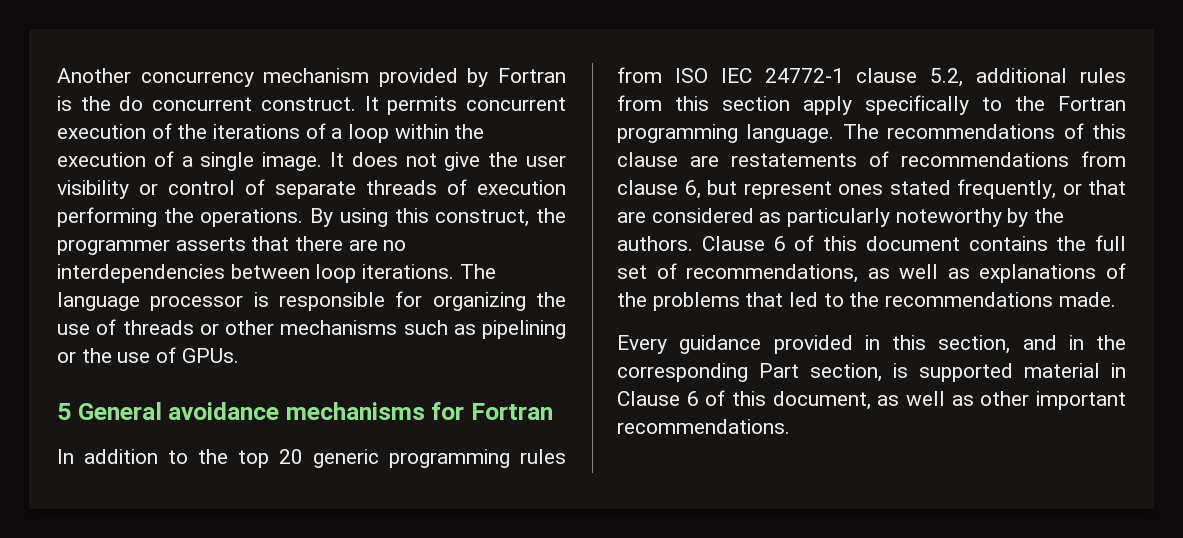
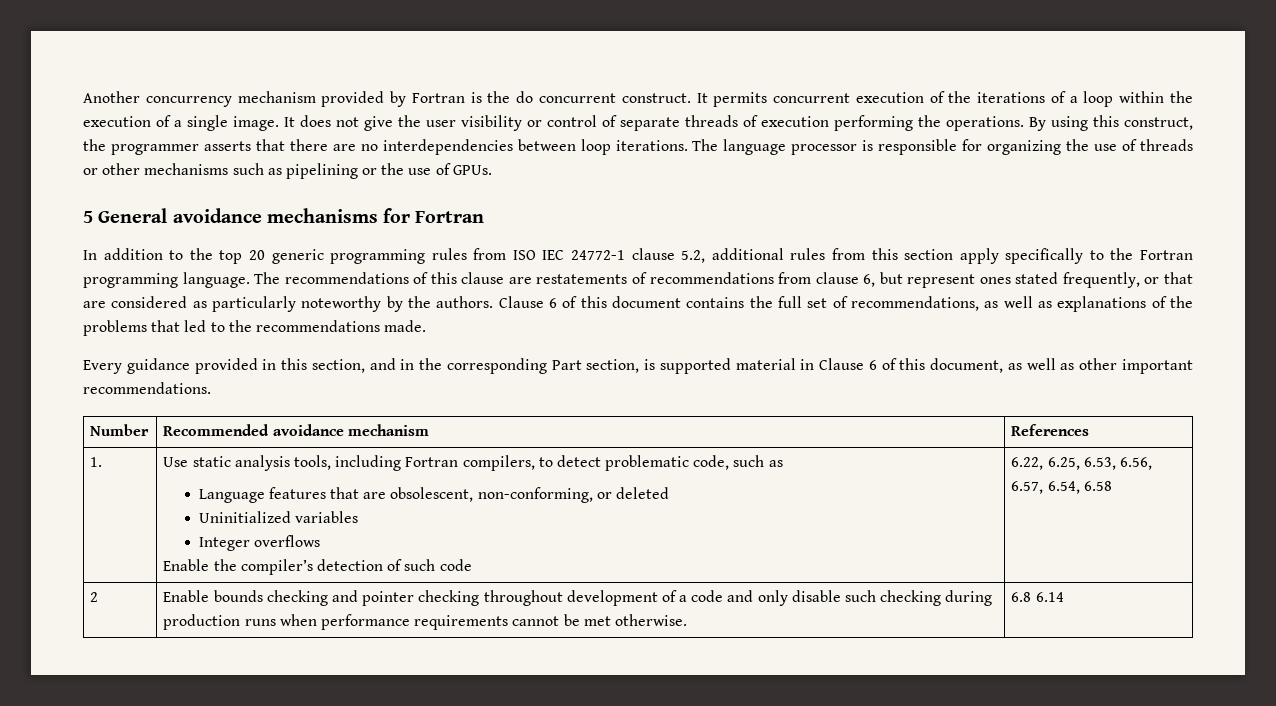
+ Number | Recommended avoidance mechanism | References
+ 1. | Use static analysis tools, including Fortran compilers, to detect problematic code, such as
+ Language features that are obsolescent, non-conforming, or deleted
+ Uninitialized variables
+ Integer overflows
+ Enable the compiler’s detection of such code | 6.22, 6.25, 6.53, 6.56, 6.57, 6.54, 6.58
+ 2 | Enable bounds checking and pointer checking throughout development of a code and only disable such checking during production runs when performance requirements cannot be met otherwise. | 6.8 6.14

